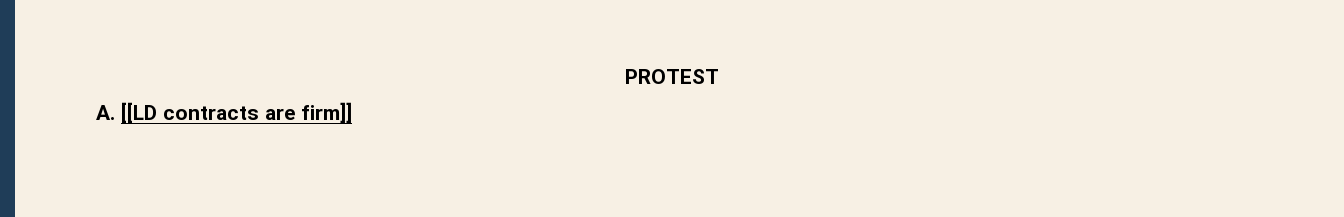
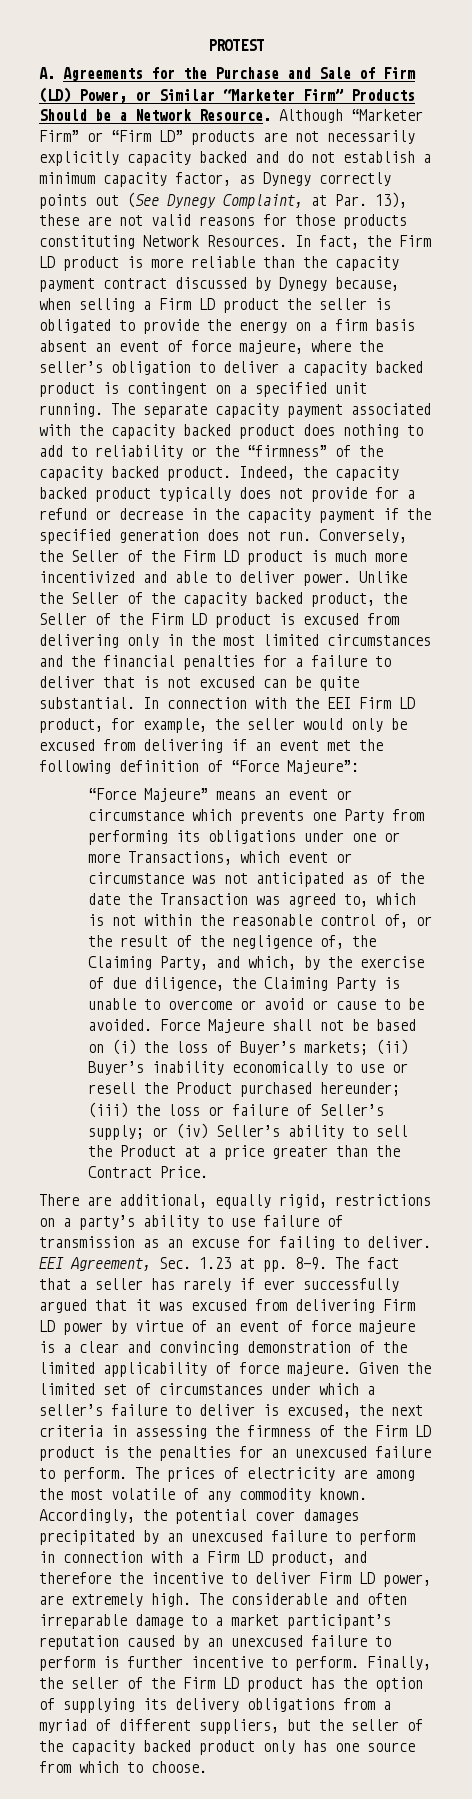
- A. [[LD contracts are firm]]
+ A. Agreements for the Purchase and Sale of Firm (LD) Power, or Similar “Marketer Firm” Products Should be a Network Resource. Although “Marketer Firm” or “Firm LD” products are not necessarily explicitly capacity backed and do not establish a minimum capacity factor, as Dynegy correctly points out (See Dynegy Complaint, at Par. 13), these are not valid reasons for those products constituting Network Resources. In fact, the Firm LD product is more reliable than the capacity payment contract discussed by Dynegy because, when selling a Firm LD product the seller is obligated to provide the energy on a firm basis absent an event of force majeure, where the seller’s obligation to deliver a capacity backed product is contingent on a specified unit running. The separate capacity payment associated with the capacity backed product does nothing to add to reliability or the “firmness” of the capacity backed product. Indeed, the capacity backed product typically does not provide for a refund or decrease in the capacity payment if the specified generation does not run. Conversely, the Seller of the Firm LD product is much more incentivized and able to deliver power. Unlike the Seller of the capacity backed product, the Seller of the Firm LD product is excused from delivering only in the most limited circumstances and the financial penalties for a failure to deliver that is not excused can be quite substantial. In connection with the EEI Firm LD product, for example, the seller would only be excused from delivering if an event met the following definition of “Force Majeure”:
+ “Force Majeure” means an event or circumstance which prevents one Party from performing its obligations under one or more Transactions, which event or circumstance was not anticipated as of the date the Transaction was agreed to, which is not within the reasonable control of, or the result of the negligence of, the Claiming Party, and which, by the exercise of due diligence, the Claiming Party is unable to overcome or avoid or cause to be avoided. Force Majeure shall not be based on (i) the loss of Buyer’s markets; (ii) Buyer’s inability economically to use or resell the Product purchased hereunder; (iii) the loss or failure of Seller’s supply; or (iv) Seller’s ability to sell the Product at a price greater than the Contract Price.
+ There are additional, equally rigid, restrictions on a party’s ability to use failure of transmission as an excuse for failing to deliver. EEI Agreement, Sec. 1.23 at pp. 8-9. The fact that a seller has rarely if ever successfully argued that it was excused from delivering Firm LD power by virtue of an event of force majeure is a clear and convincing demonstration of the limited applicability of force majeure. Given the limited set of circumstances under which a seller’s failure to deliver is excused, the next criteria in assessing the firmness of the Firm LD product is the penalties for an unexcused failure to perform. The prices of electricity are among the most volatile of any commodity known. Accordingly, the potential cover damages precipitated by an unexcused failure to perform in connection with a Firm LD product, and therefore the incentive to deliver Firm LD power, are extremely high. The considerable and often irreparable damage to a market participant’s reputation caused by an unexcused failure to perform is further incentive to perform. Finally, the seller of the Firm LD product has the option of supplying its delivery obligations from a myriad of different suppliers, but the seller of the capacity backed product only has one source from which to choose.

